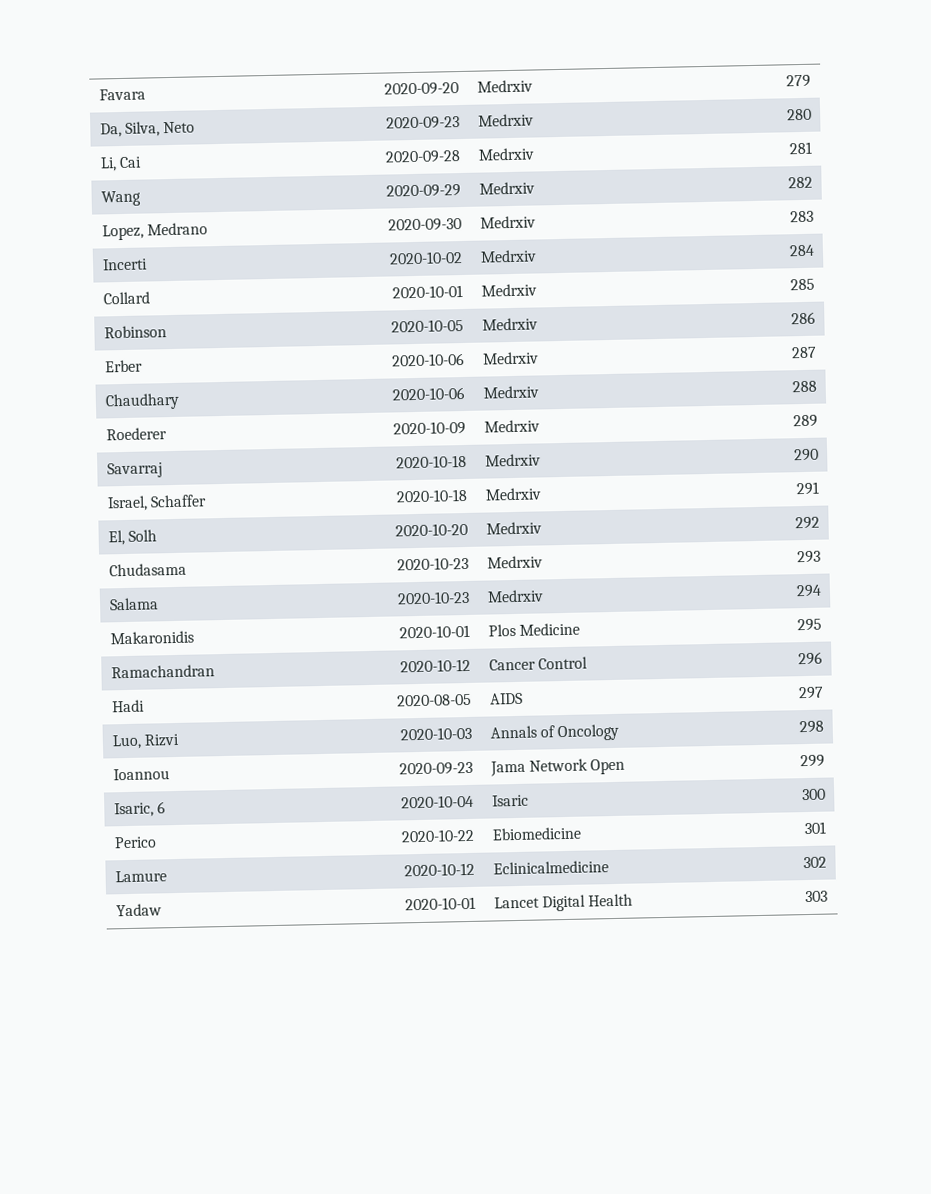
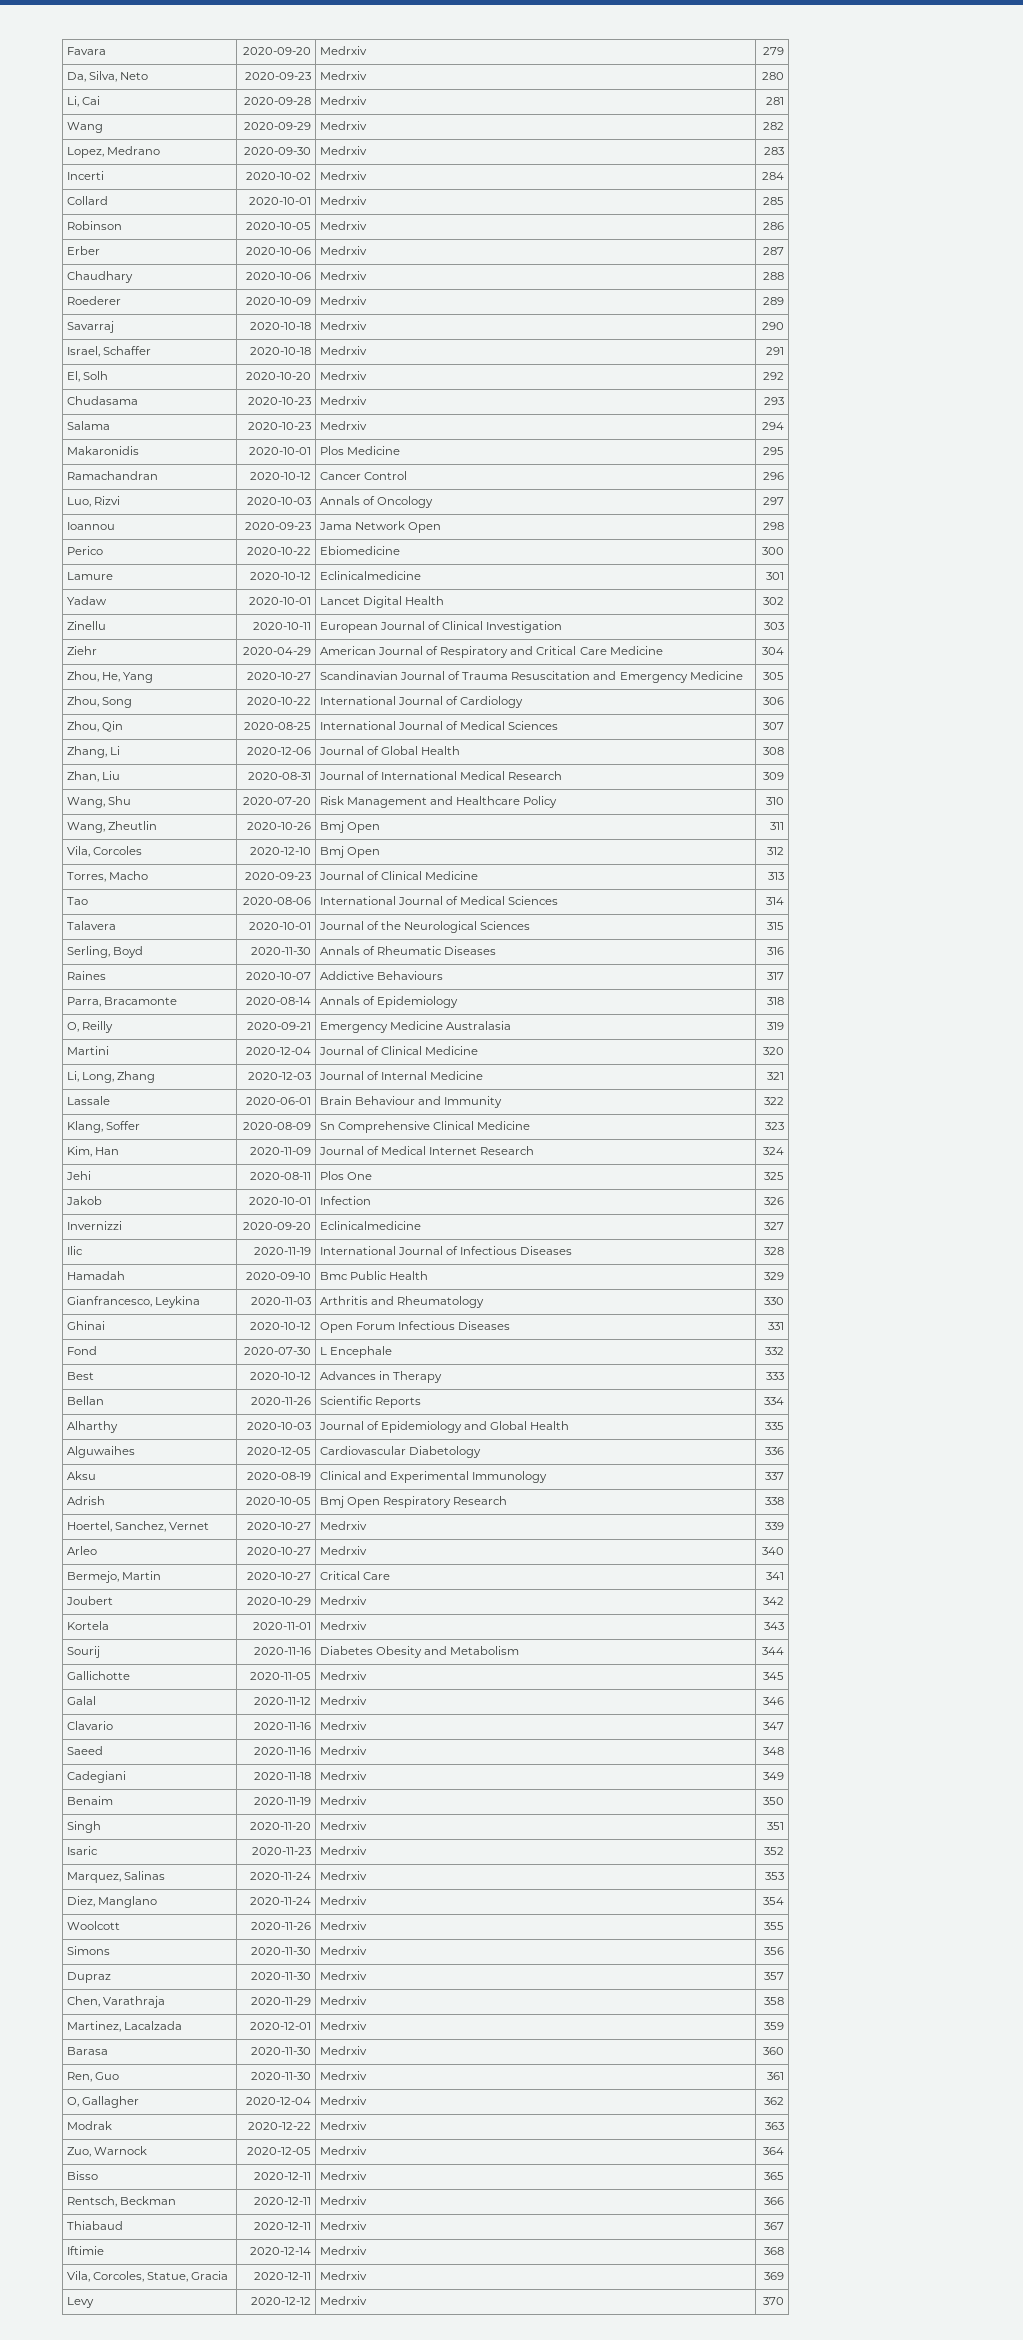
- Hadi | 2020-08-05 | AIDS | 297
- Luo, Rizvi | 2020-10-03 | Annals of Oncology | 298
+ Luo, Rizvi | 2020-10-03 | Annals of Oncology | 297
- Ioannou | 2020-09-23 | Jama Network Open | 299
- Isaric, 6 | 2020-10-04 | Isaric | 300
+ Ioannou | 2020-09-23 | Jama Network Open | 298
- Perico | 2020-10-22 | Ebiomedicine | 301
+ Perico | 2020-10-22 | Ebiomedicine | 300
- Lamure | 2020-10-12 | Eclinicalmedicine | 302
+ Lamure | 2020-10-12 | Eclinicalmedicine | 301
- Yadaw | 2020-10-01 | Lancet Digital Health | 303
+ Yadaw | 2020-10-01 | Lancet Digital Health | 302
+ Zinellu | 2020-10-11 | European Journal of Clinical Investigation | 303
+ Ziehr | 2020-04-29 | American Journal of Respiratory and Critical Care Medicine | 304
+ Zhou, He, Yang | 2020-10-27 | Scandinavian Journal of Trauma Resuscitation and Emergency Medicine | 305
+ Zhou, Song | 2020-10-22 | International Journal of Cardiology | 306
+ Zhou, Qin | 2020-08-25 | International Journal of Medical Sciences | 307
+ Zhang, Li | 2020-12-06 | Journal of Global Health | 308
+ Zhan, Liu | 2020-08-31 | Journal of International Medical Research | 309
+ Wang, Shu | 2020-07-20 | Risk Management and Healthcare Policy | 310
+ Wang, Zheutlin | 2020-10-26 | Bmj Open | 311
+ Vila, Corcoles | 2020-12-10 | Bmj Open | 312
+ Torres, Macho | 2020-09-23 | Journal of Clinical Medicine | 313
+ Tao | 2020-08-06 | International Journal of Medical Sciences | 314
+ Talavera | 2020-10-01 | Journal of the Neurological Sciences | 315
+ Serling, Boyd | 2020-11-30 | Annals of Rheumatic Diseases | 316
+ Raines | 2020-10-07 | Addictive Behaviours | 317
+ Parra, Bracamonte | 2020-08-14 | Annals of Epidemiology | 318
+ O, Reilly | 2020-09-21 | Emergency Medicine Australasia | 319
+ Martini | 2020-12-04 | Journal of Clinical Medicine | 320
+ Li, Long, Zhang | 2020-12-03 | Journal of Internal Medicine | 321
+ Lassale | 2020-06-01 | Brain Behaviour and Immunity | 322
+ Klang, Soffer | 2020-08-09 | Sn Comprehensive Clinical Medicine | 323
+ Kim, Han | 2020-11-09 | Journal of Medical Internet Research | 324
+ Jehi | 2020-08-11 | Plos One | 325
+ Jakob | 2020-10-01 | Infection | 326
+ Invernizzi | 2020-09-20 | Eclinicalmedicine | 327
+ Ilic | 2020-11-19 | International Journal of Infectious Diseases | 328
+ Hamadah | 2020-09-10 | Bmc Public Health | 329
+ Gianfrancesco, Leykina | 2020-11-03 | Arthritis and Rheumatology | 330
+ Ghinai | 2020-10-12 | Open Forum Infectious Diseases | 331
+ Fond | 2020-07-30 | L Encephale | 332
+ Best | 2020-10-12 | Advances in Therapy | 333
+ Bellan | 2020-11-26 | Scientific Reports | 334
+ Alharthy | 2020-10-03 | Journal of Epidemiology and Global Health | 335
+ Alguwaihes | 2020-12-05 | Cardiovascular Diabetology | 336
+ Aksu | 2020-08-19 | Clinical and Experimental Immunology | 337
+ Adrish | 2020-10-05 | Bmj Open Respiratory Research | 338
+ Hoertel, Sanchez, Vernet | 2020-10-27 | Medrxiv | 339
+ Arleo | 2020-10-27 | Medrxiv | 340
+ Bermejo, Martin | 2020-10-27 | Critical Care | 341
+ Joubert | 2020-10-29 | Medrxiv | 342
+ Kortela | 2020-11-01 | Medrxiv | 343
+ Sourij | 2020-11-16 | Diabetes Obesity and Metabolism | 344
+ Gallichotte | 2020-11-05 | Medrxiv | 345
+ Galal | 2020-11-12 | Medrxiv | 346
+ Clavario | 2020-11-16 | Medrxiv | 347
+ Saeed | 2020-11-16 | Medrxiv | 348
+ Cadegiani | 2020-11-18 | Medrxiv | 349
+ Benaim | 2020-11-19 | Medrxiv | 350
+ Singh | 2020-11-20 | Medrxiv | 351
+ Isaric | 2020-11-23 | Medrxiv | 352
+ Marquez, Salinas | 2020-11-24 | Medrxiv | 353
+ Diez, Manglano | 2020-11-24 | Medrxiv | 354
+ Woolcott | 2020-11-26 | Medrxiv | 355
+ Simons | 2020-11-30 | Medrxiv | 356
+ Dupraz | 2020-11-30 | Medrxiv | 357
+ Chen, Varathraja | 2020-11-29 | Medrxiv | 358
+ Martinez, Lacalzada | 2020-12-01 | Medrxiv | 359
+ Barasa | 2020-11-30 | Medrxiv | 360
+ Ren, Guo | 2020-11-30 | Medrxiv | 361
+ O, Gallagher | 2020-12-04 | Medrxiv | 362
+ Modrak | 2020-12-22 | Medrxiv | 363
+ Zuo, Warnock | 2020-12-05 | Medrxiv | 364
+ Bisso | 2020-12-11 | Medrxiv | 365
+ Rentsch, Beckman | 2020-12-11 | Medrxiv | 366
+ Thiabaud | 2020-12-11 | Medrxiv | 367
+ Iftimie | 2020-12-14 | Medrxiv | 368
+ Vila, Corcoles, Statue, Gracia | 2020-12-11 | Medrxiv | 369
+ Levy | 2020-12-12 | Medrxiv | 370

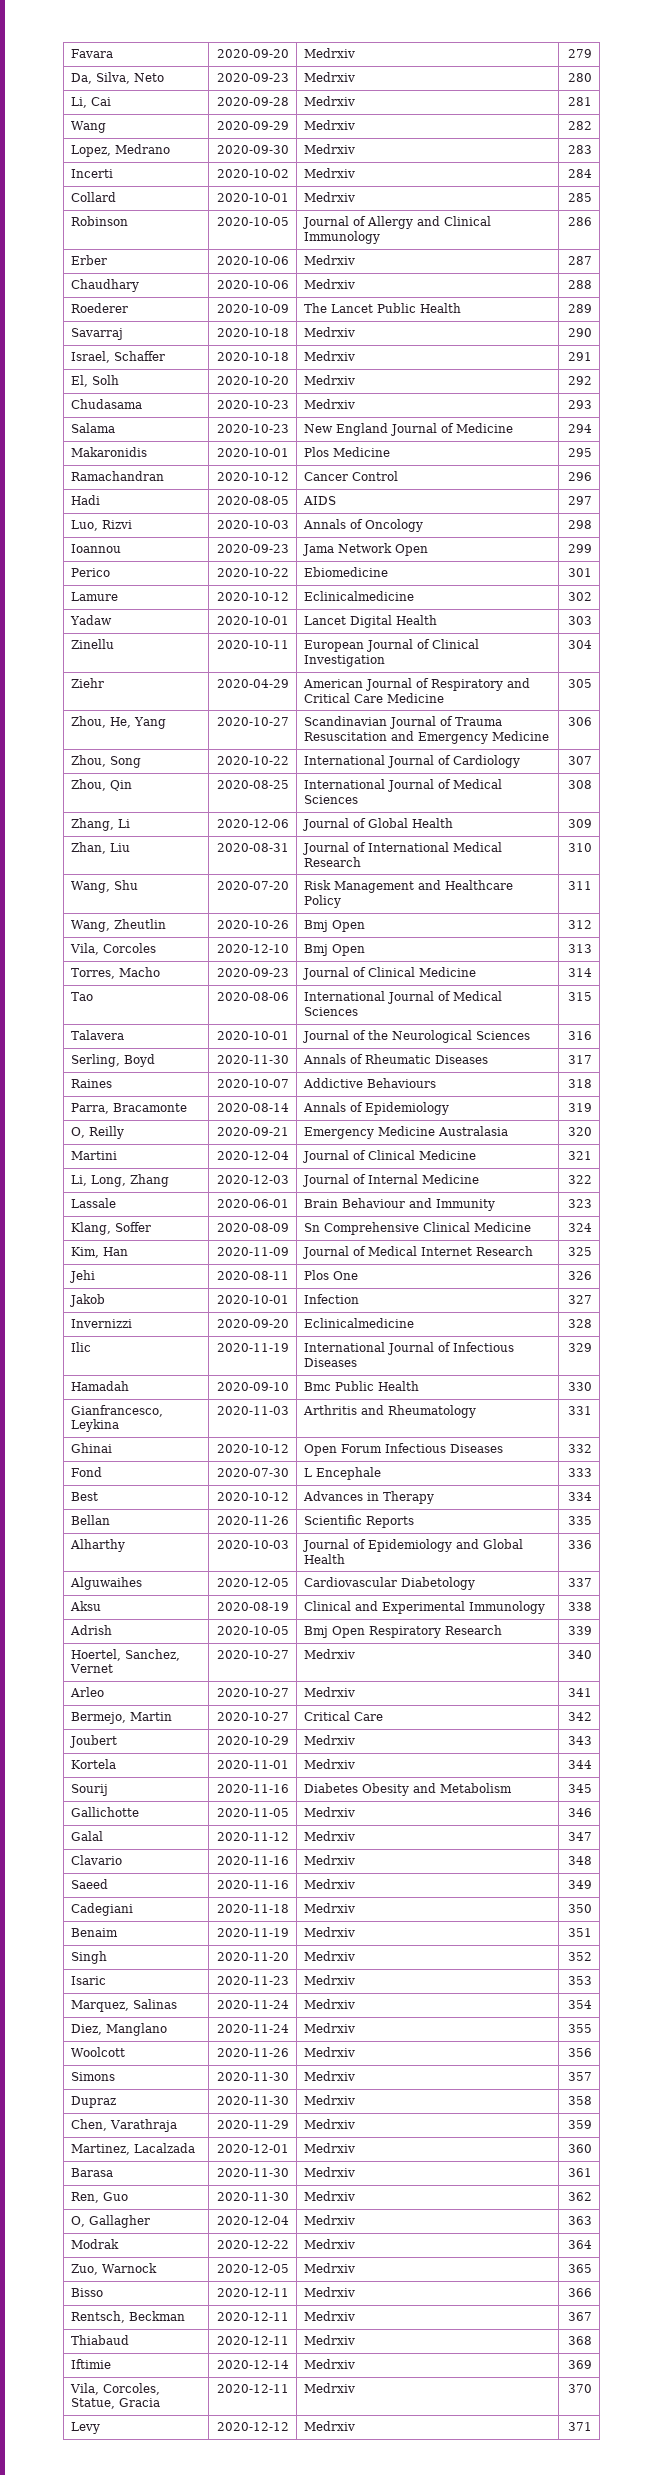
- Robinson | 2020-10-05 | Medrxiv | 286
+ Robinson | 2020-10-05 | Journal of Allergy and Clinical Immunology | 286
- Roederer | 2020-10-09 | Medrxiv | 289
+ Roederer | 2020-10-09 | The Lancet Public Health | 289
- Salama | 2020-10-23 | Medrxiv | 294
+ Salama | 2020-10-23 | New England Journal of Medicine | 294
+ Hadi | 2020-08-05 | AIDS | 297
- Luo, Rizvi | 2020-10-03 | Annals of Oncology | 297
+ Luo, Rizvi | 2020-10-03 | Annals of Oncology | 298
- Ioannou | 2020-09-23 | Jama Network Open | 298
+ Ioannou | 2020-09-23 | Jama Network Open | 299
- Perico | 2020-10-22 | Ebiomedicine | 300
+ Perico | 2020-10-22 | Ebiomedicine | 301
- Lamure | 2020-10-12 | Eclinicalmedicine | 301
+ Lamure | 2020-10-12 | Eclinicalmedicine | 302
- Yadaw | 2020-10-01 | Lancet Digital Health | 302
+ Yadaw | 2020-10-01 | Lancet Digital Health | 303
- Zinellu | 2020-10-11 | European Journal of Clinical Investigation | 303
+ Zinellu | 2020-10-11 | European Journal of Clinical Investigation | 304
- Ziehr | 2020-04-29 | American Journal of Respiratory and Critical Care Medicine | 304
+ Ziehr | 2020-04-29 | American Journal of Respiratory and Critical Care Medicine | 305
- Zhou, He, Yang | 2020-10-27 | Scandinavian Journal of Trauma Resuscitation and Emergency Medicine | 305
+ Zhou, He, Yang | 2020-10-27 | Scandinavian Journal of Trauma Resuscitation and Emergency Medicine | 306
- Zhou, Song | 2020-10-22 | International Journal of Cardiology | 306
+ Zhou, Song | 2020-10-22 | International Journal of Cardiology | 307
- Zhou, Qin | 2020-08-25 | International Journal of Medical Sciences | 307
+ Zhou, Qin | 2020-08-25 | International Journal of Medical Sciences | 308
- Zhang, Li | 2020-12-06 | Journal of Global Health | 308
+ Zhang, Li | 2020-12-06 | Journal of Global Health | 309
- Zhan, Liu | 2020-08-31 | Journal of International Medical Research | 309
+ Zhan, Liu | 2020-08-31 | Journal of International Medical Research | 310
- Wang, Shu | 2020-07-20 | Risk Management and Healthcare Policy | 310
+ Wang, Shu | 2020-07-20 | Risk Management and Healthcare Policy | 311
- Wang, Zheutlin | 2020-10-26 | Bmj Open | 311
+ Wang, Zheutlin | 2020-10-26 | Bmj Open | 312
- Vila, Corcoles | 2020-12-10 | Bmj Open | 312
+ Vila, Corcoles | 2020-12-10 | Bmj Open | 313
- Torres, Macho | 2020-09-23 | Journal of Clinical Medicine | 313
+ Torres, Macho | 2020-09-23 | Journal of Clinical Medicine | 314
- Tao | 2020-08-06 | International Journal of Medical Sciences | 314
+ Tao | 2020-08-06 | International Journal of Medical Sciences | 315
- Talavera | 2020-10-01 | Journal of the Neurological Sciences | 315
+ Talavera | 2020-10-01 | Journal of the Neurological Sciences | 316
- Serling, Boyd | 2020-11-30 | Annals of Rheumatic Diseases | 316
+ Serling, Boyd | 2020-11-30 | Annals of Rheumatic Diseases | 317
- Raines | 2020-10-07 | Addictive Behaviours | 317
+ Raines | 2020-10-07 | Addictive Behaviours | 318
- Parra, Bracamonte | 2020-08-14 | Annals of Epidemiology | 318
+ Parra, Bracamonte | 2020-08-14 | Annals of Epidemiology | 319
- O, Reilly | 2020-09-21 | Emergency Medicine Australasia | 319
+ O, Reilly | 2020-09-21 | Emergency Medicine Australasia | 320
- Martini | 2020-12-04 | Journal of Clinical Medicine | 320
+ Martini | 2020-12-04 | Journal of Clinical Medicine | 321
- Li, Long, Zhang | 2020-12-03 | Journal of Internal Medicine | 321
+ Li, Long, Zhang | 2020-12-03 | Journal of Internal Medicine | 322
- Lassale | 2020-06-01 | Brain Behaviour and Immunity | 322
+ Lassale | 2020-06-01 | Brain Behaviour and Immunity | 323
- Klang, Soffer | 2020-08-09 | Sn Comprehensive Clinical Medicine | 323
+ Klang, Soffer | 2020-08-09 | Sn Comprehensive Clinical Medicine | 324
- Kim, Han | 2020-11-09 | Journal of Medical Internet Research | 324
+ Kim, Han | 2020-11-09 | Journal of Medical Internet Research | 325
- Jehi | 2020-08-11 | Plos One | 325
+ Jehi | 2020-08-11 | Plos One | 326
- Jakob | 2020-10-01 | Infection | 326
+ Jakob | 2020-10-01 | Infection | 327
- Invernizzi | 2020-09-20 | Eclinicalmedicine | 327
+ Invernizzi | 2020-09-20 | Eclinicalmedicine | 328
- Ilic | 2020-11-19 | International Journal of Infectious Diseases | 328
+ Ilic | 2020-11-19 | International Journal of Infectious Diseases | 329
- Hamadah | 2020-09-10 | Bmc Public Health | 329
+ Hamadah | 2020-09-10 | Bmc Public Health | 330
- Gianfrancesco, Leykina | 2020-11-03 | Arthritis and Rheumatology | 330
+ Gianfrancesco, Leykina | 2020-11-03 | Arthritis and Rheumatology | 331
- Ghinai | 2020-10-12 | Open Forum Infectious Diseases | 331
+ Ghinai | 2020-10-12 | Open Forum Infectious Diseases | 332
- Fond | 2020-07-30 | L Encephale | 332
+ Fond | 2020-07-30 | L Encephale | 333
- Best | 2020-10-12 | Advances in Therapy | 333
+ Best | 2020-10-12 | Advances in Therapy | 334
- Bellan | 2020-11-26 | Scientific Reports | 334
+ Bellan | 2020-11-26 | Scientific Reports | 335
- Alharthy | 2020-10-03 | Journal of Epidemiology and Global Health | 335
+ Alharthy | 2020-10-03 | Journal of Epidemiology and Global Health | 336
- Alguwaihes | 2020-12-05 | Cardiovascular Diabetology | 336
+ Alguwaihes | 2020-12-05 | Cardiovascular Diabetology | 337
- Aksu | 2020-08-19 | Clinical and Experimental Immunology | 337
+ Aksu | 2020-08-19 | Clinical and Experimental Immunology | 338
- Adrish | 2020-10-05 | Bmj Open Respiratory Research | 338
+ Adrish | 2020-10-05 | Bmj Open Respiratory Research | 339
- Hoertel, Sanchez, Vernet | 2020-10-27 | Medrxiv | 339
+ Hoertel, Sanchez, Vernet | 2020-10-27 | Medrxiv | 340
- Arleo | 2020-10-27 | Medrxiv | 340
+ Arleo | 2020-10-27 | Medrxiv | 341
- Bermejo, Martin | 2020-10-27 | Critical Care | 341
+ Bermejo, Martin | 2020-10-27 | Critical Care | 342
- Joubert | 2020-10-29 | Medrxiv | 342
+ Joubert | 2020-10-29 | Medrxiv | 343
- Kortela | 2020-11-01 | Medrxiv | 343
+ Kortela | 2020-11-01 | Medrxiv | 344
- Sourij | 2020-11-16 | Diabetes Obesity and Metabolism | 344
+ Sourij | 2020-11-16 | Diabetes Obesity and Metabolism | 345
- Gallichotte | 2020-11-05 | Medrxiv | 345
+ Gallichotte | 2020-11-05 | Medrxiv | 346
- Galal | 2020-11-12 | Medrxiv | 346
+ Galal | 2020-11-12 | Medrxiv | 347
- Clavario | 2020-11-16 | Medrxiv | 347
+ Clavario | 2020-11-16 | Medrxiv | 348
- Saeed | 2020-11-16 | Medrxiv | 348
+ Saeed | 2020-11-16 | Medrxiv | 349
- Cadegiani | 2020-11-18 | Medrxiv | 349
+ Cadegiani | 2020-11-18 | Medrxiv | 350
- Benaim | 2020-11-19 | Medrxiv | 350
+ Benaim | 2020-11-19 | Medrxiv | 351
- Singh | 2020-11-20 | Medrxiv | 351
+ Singh | 2020-11-20 | Medrxiv | 352
- Isaric | 2020-11-23 | Medrxiv | 352
+ Isaric | 2020-11-23 | Medrxiv | 353
- Marquez, Salinas | 2020-11-24 | Medrxiv | 353
+ Marquez, Salinas | 2020-11-24 | Medrxiv | 354
- Diez, Manglano | 2020-11-24 | Medrxiv | 354
+ Diez, Manglano | 2020-11-24 | Medrxiv | 355
- Woolcott | 2020-11-26 | Medrxiv | 355
+ Woolcott | 2020-11-26 | Medrxiv | 356
- Simons | 2020-11-30 | Medrxiv | 356
+ Simons | 2020-11-30 | Medrxiv | 357
- Dupraz | 2020-11-30 | Medrxiv | 357
+ Dupraz | 2020-11-30 | Medrxiv | 358
- Chen, Varathraja | 2020-11-29 | Medrxiv | 358
+ Chen, Varathraja | 2020-11-29 | Medrxiv | 359
- Martinez, Lacalzada | 2020-12-01 | Medrxiv | 359
+ Martinez, Lacalzada | 2020-12-01 | Medrxiv | 360
- Barasa | 2020-11-30 | Medrxiv | 360
+ Barasa | 2020-11-30 | Medrxiv | 361
- Ren, Guo | 2020-11-30 | Medrxiv | 361
+ Ren, Guo | 2020-11-30 | Medrxiv | 362
- O, Gallagher | 2020-12-04 | Medrxiv | 362
+ O, Gallagher | 2020-12-04 | Medrxiv | 363
- Modrak | 2020-12-22 | Medrxiv | 363
+ Modrak | 2020-12-22 | Medrxiv | 364
- Zuo, Warnock | 2020-12-05 | Medrxiv | 364
+ Zuo, Warnock | 2020-12-05 | Medrxiv | 365
- Bisso | 2020-12-11 | Medrxiv | 365
+ Bisso | 2020-12-11 | Medrxiv | 366
- Rentsch, Beckman | 2020-12-11 | Medrxiv | 366
+ Rentsch, Beckman | 2020-12-11 | Medrxiv | 367
- Thiabaud | 2020-12-11 | Medrxiv | 367
+ Thiabaud | 2020-12-11 | Medrxiv | 368
- Iftimie | 2020-12-14 | Medrxiv | 368
+ Iftimie | 2020-12-14 | Medrxiv | 369
- Vila, Corcoles, Statue, Gracia | 2020-12-11 | Medrxiv | 369
+ Vila, Corcoles, Statue, Gracia | 2020-12-11 | Medrxiv | 370
- Levy | 2020-12-12 | Medrxiv | 370
+ Levy | 2020-12-12 | Medrxiv | 371

